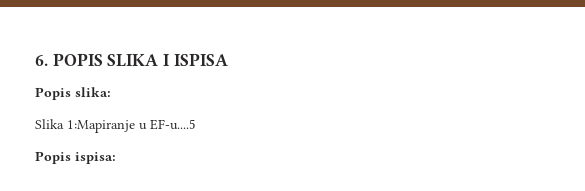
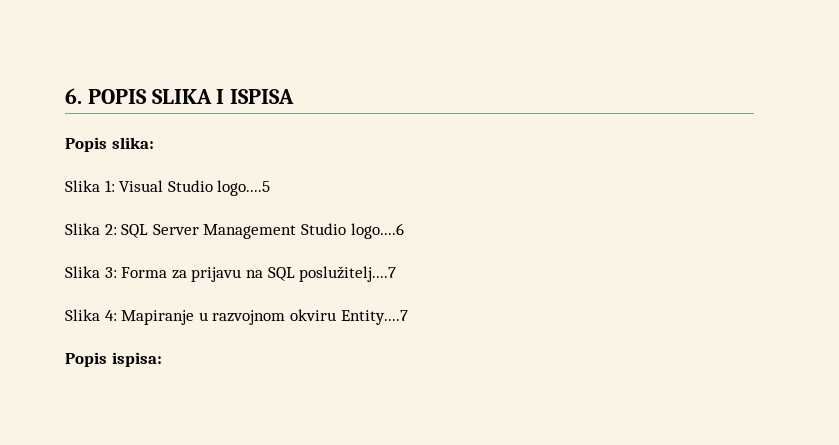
- Slika 1:Mapiranje u EF-u....5
+ Slika 1: Visual Studio logo....5
+ Slika 2: SQL Server Management Studio logo....6
+ Slika 3: Forma za prijavu na SQL poslužitelj....7
+ Slika 4: Mapiranje u razvojnom okviru Entity....7

